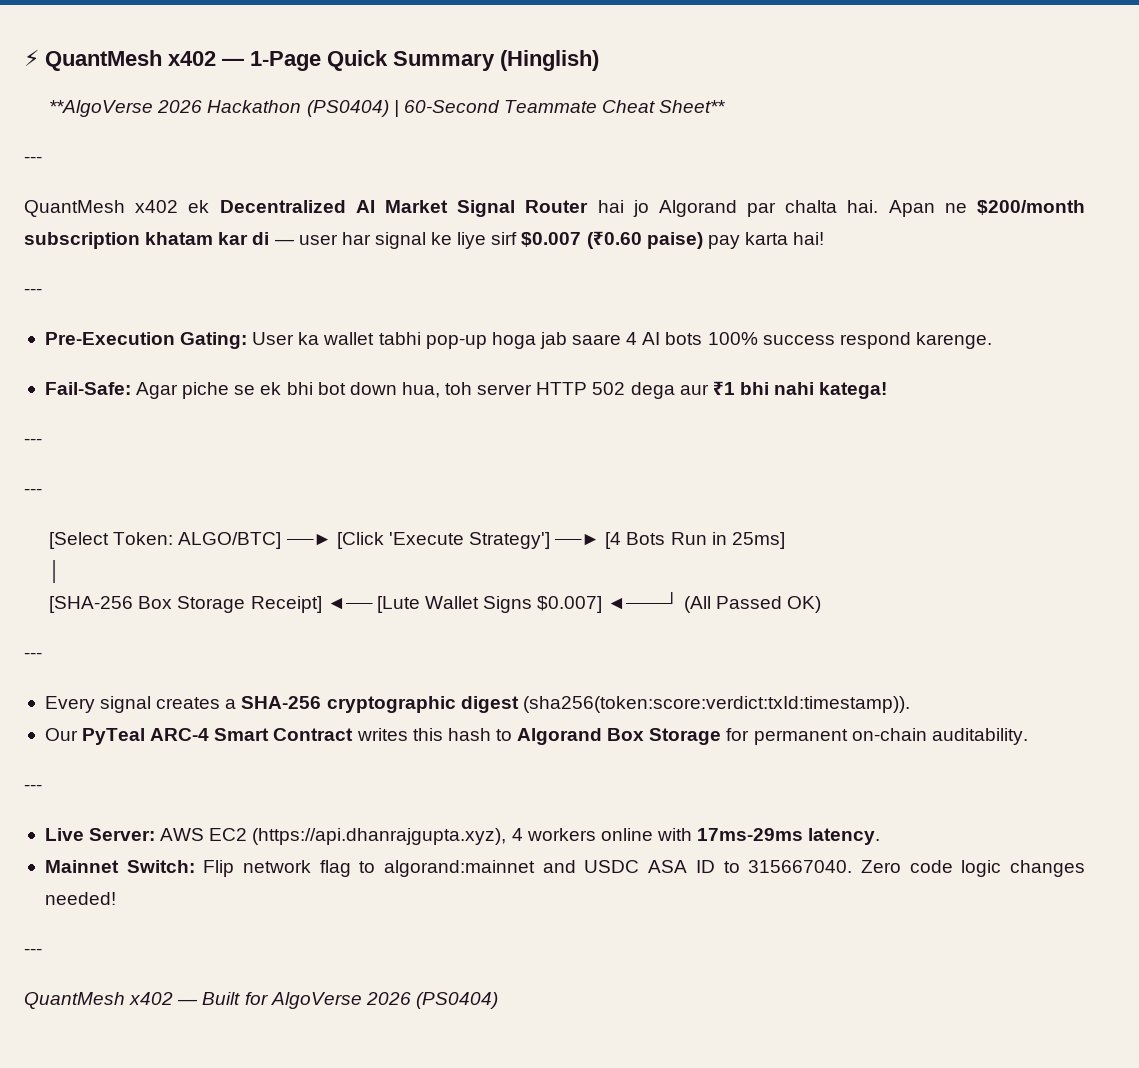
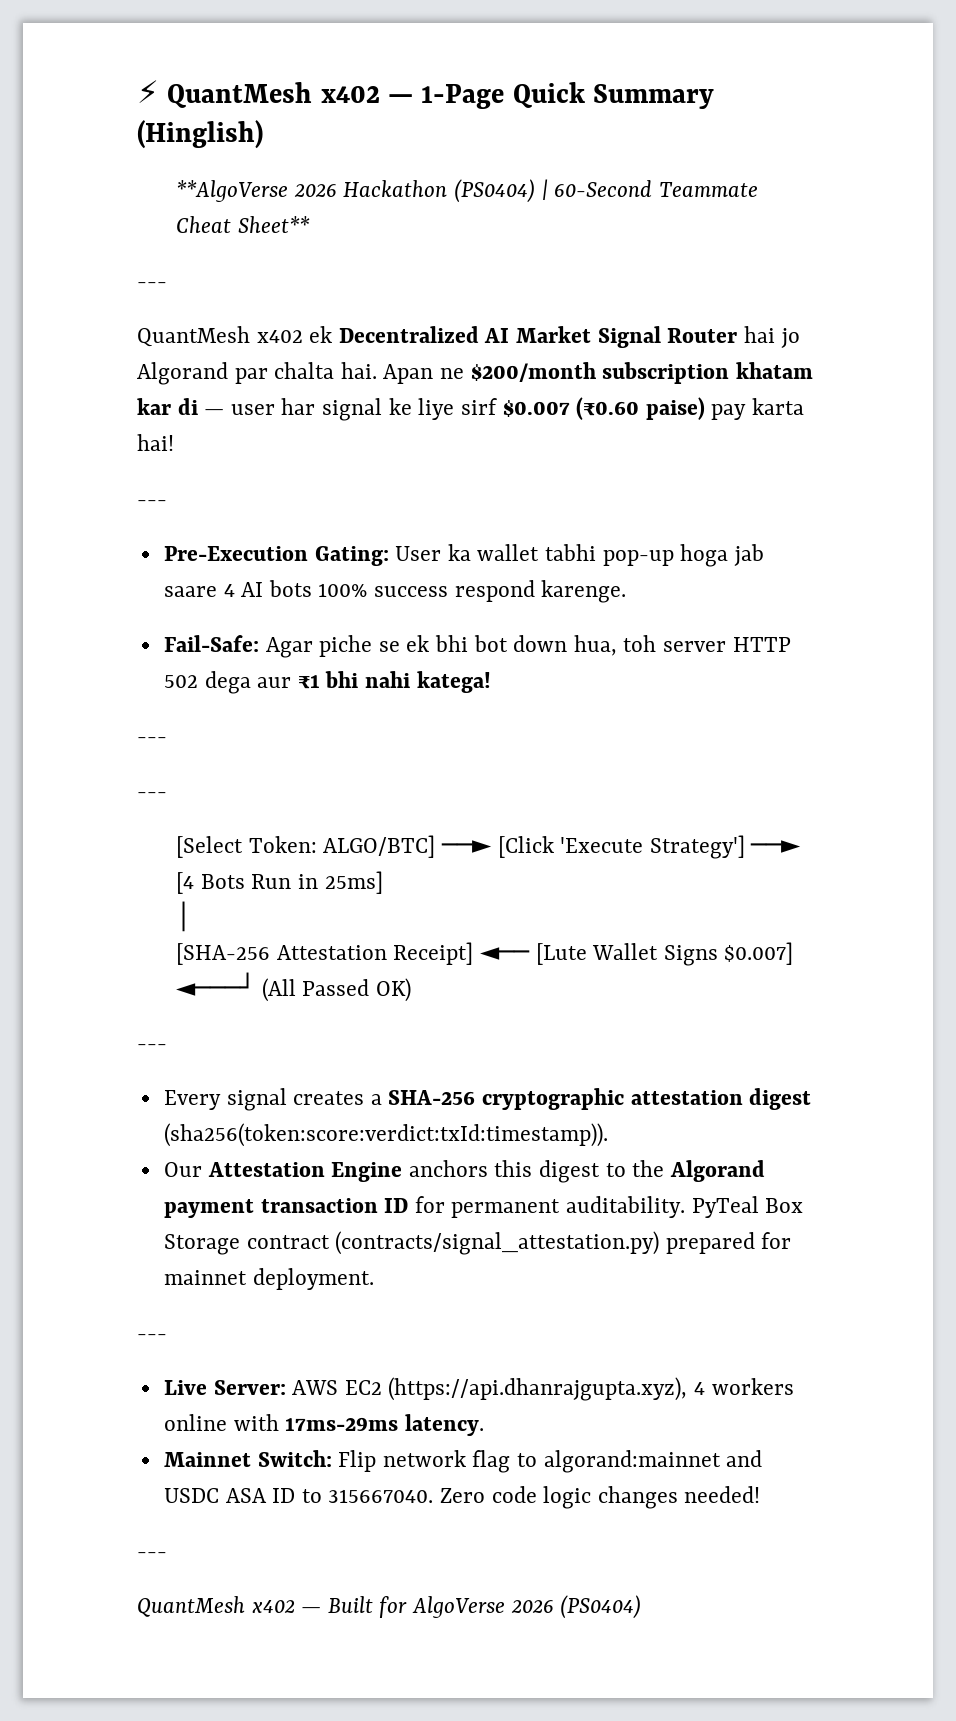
- [SHA-256 Box Storage Receipt] ◄── [Lute Wallet Signs $0.007] ◄───┘ (All Passed OK)
+ [SHA-256 Attestation Receipt] ◄── [Lute Wallet Signs $0.007] ◄───┘ (All Passed OK)
- Every signal creates a SHA-256 cryptographic digest (sha256(token:score:verdict:txId:timestamp)).
+ Every signal creates a SHA-256 cryptographic attestation digest (sha256(token:score:verdict:txId:timestamp)).
- Our PyTeal ARC-4 Smart Contract writes this hash to Algorand Box Storage for permanent on-chain auditability.
+ Our Attestation Engine anchors this digest to the Algorand payment transaction ID for permanent auditability. PyTeal Box Storage contract (contracts/signal_attestation.py) prepared for mainnet deployment.

